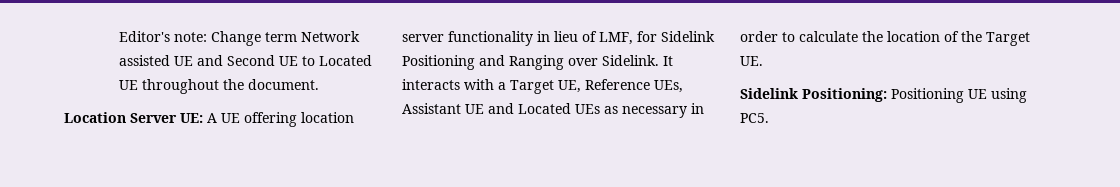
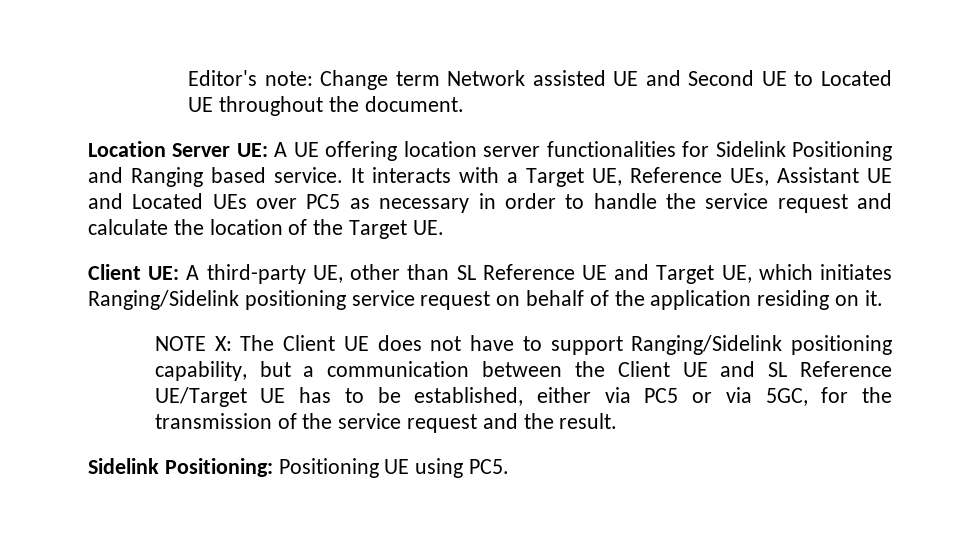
- Location Server UE: A UE offering location server functionality in lieu of LMF, for Sidelink Positioning and Ranging over Sidelink.
+ Location Server UE: A UE offering location server functionalities for Sidelink Positioning and Ranging based service.
- It interacts with a Target UE, Reference UEs, Assistant UE and Located UEs as necessary in order to calculate the location of the Target UE.
+ It interacts with a Target UE, Reference UEs, Assistant UE and Located UEs over PC5 as necessary in order to handle the service request and calculate the location of the Target UE.
+ Client UE: A third-party UE, other than SL Reference UE and Target UE, which initiates Ranging/Sidelink positioning service request on behalf of the application residing on it.
+ NOTE X: The Client UE does not have to support Ranging/Sidelink positioning capability, but a communication between the Client UE and SL Reference UE/Target UE has to be established, either via PC5 or via 5GC, for the transmission of the service request and the result.

